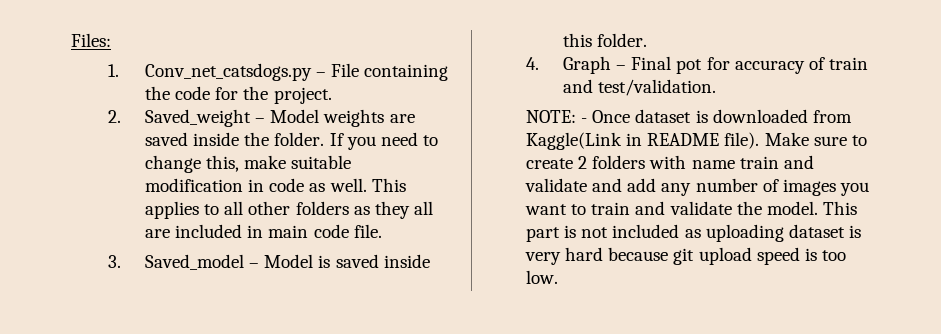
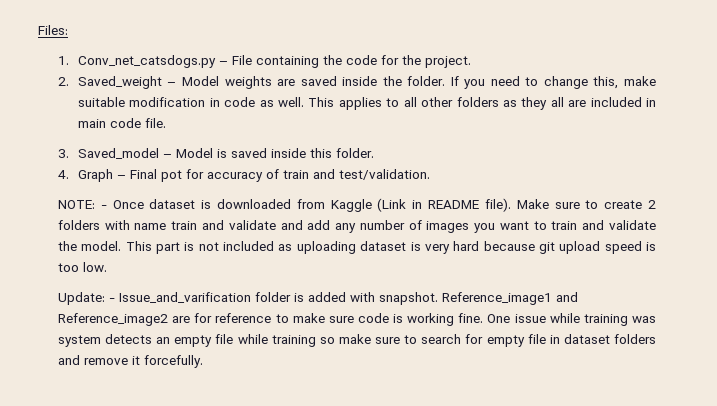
- NOTE: - Once dataset is downloaded from Kaggle(Link in README file).
+ NOTE: - Once dataset is downloaded from Kaggle (Link in README file).
+ Update: - Issue_and_varification folder is added with snapshot. Reference_image1 and Reference_image2 are for reference to make sure code is working fine. One issue while training was system detects an empty file while training so make sure to search for empty file in dataset folders and remove it forcefully.

